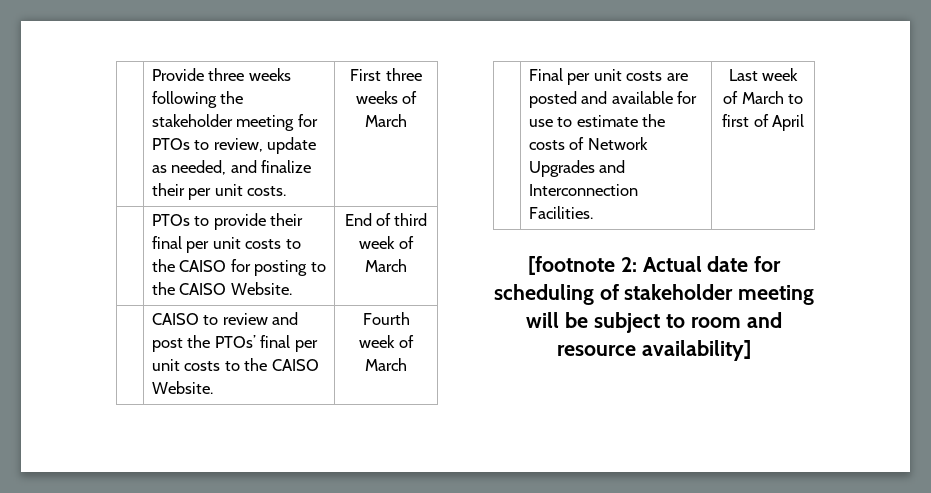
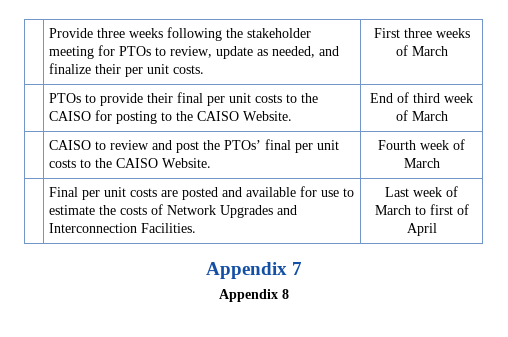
- [footnote 2: Actual date for scheduling of stakeholder meeting will be subject to room and resource availability]
+ Appendix 7
+ Appendix 8

